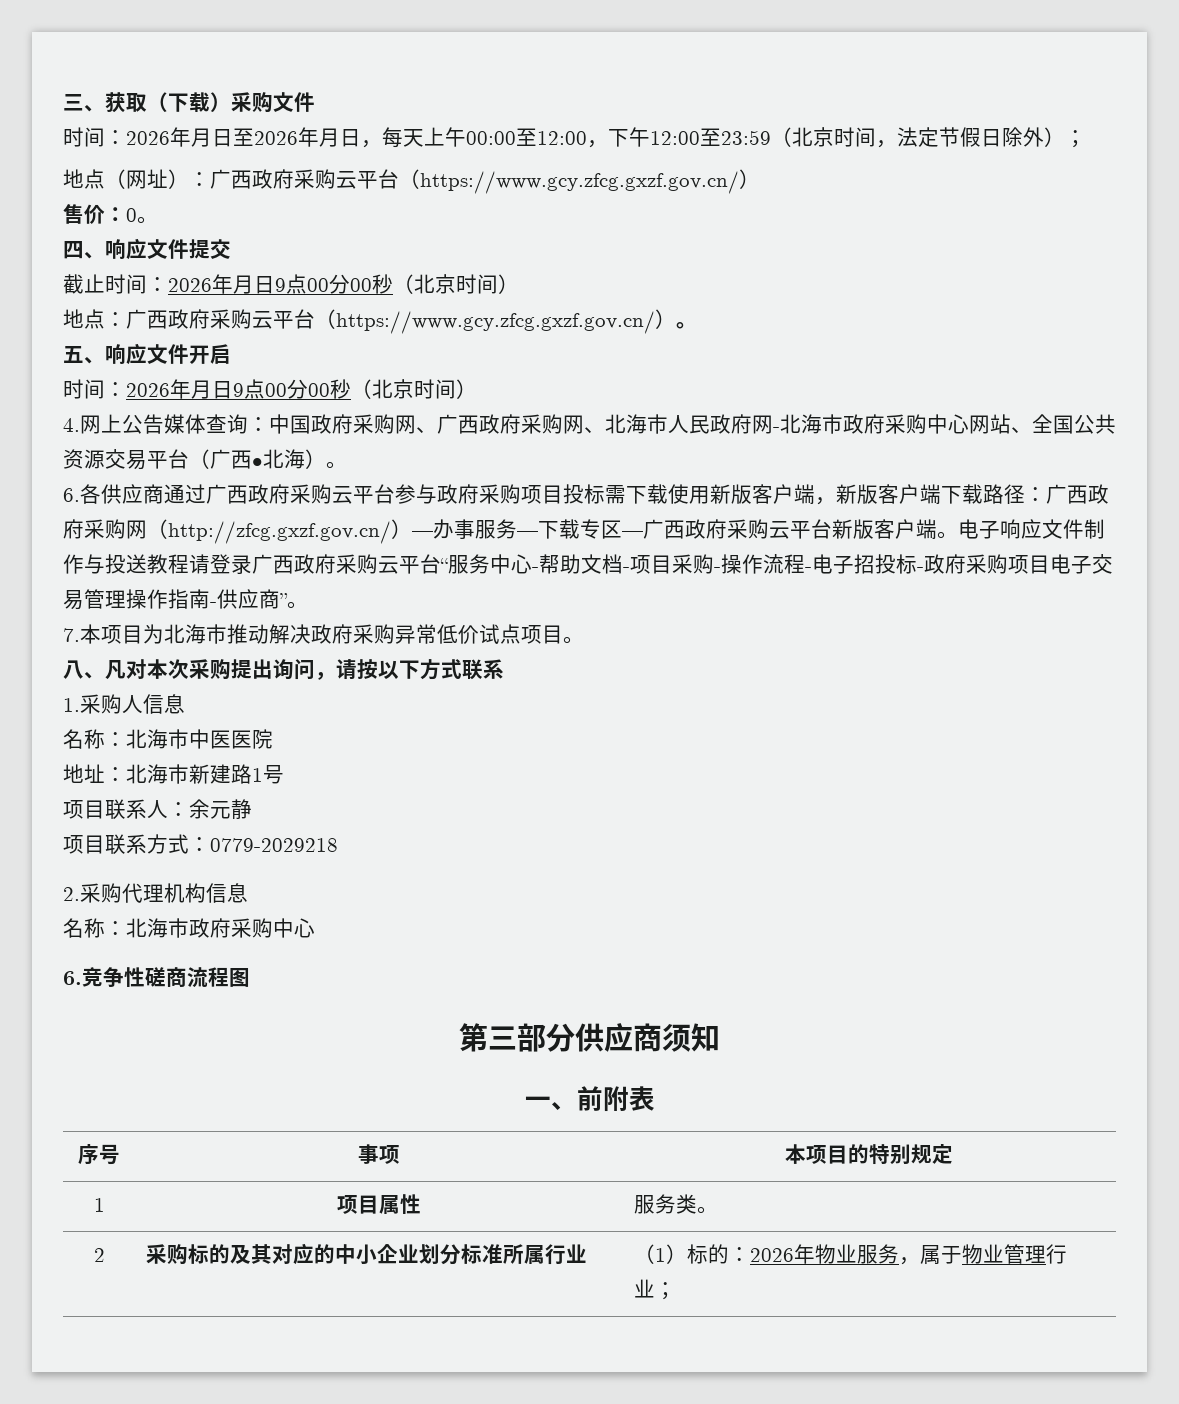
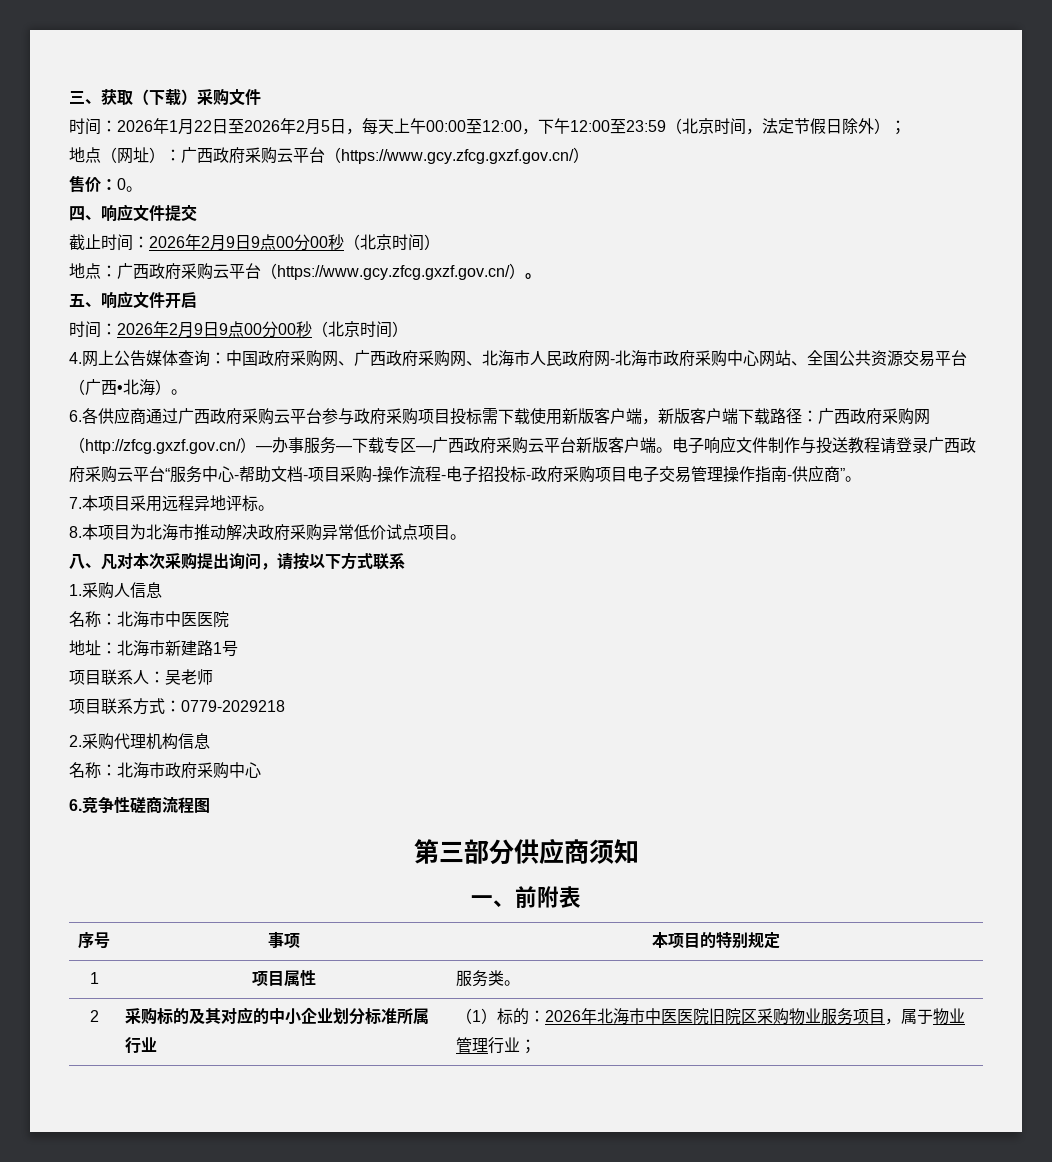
- 时间：2026年月日至2026年月日，每天上午00:00至12:00，下午12:00至23:59（北京时间，法定节假日除外）；
+ 时间：2026年1月22日至2026年2月5日，每天上午00:00至12:00，下午12:00至23:59（北京时间，法定节假日除外）；
- 截止时间：2026年月日9点00分00秒（北京时间）
+ 截止时间：2026年2月9日9点00分00秒（北京时间）
  五、响应文件开启
- 时间：2026年月日9点00分00秒（北京时间）
+ 时间：2026年2月9日9点00分00秒（北京时间）
- 7.本项目为北海市推动解决政府采购异常低价试点项目。
+ 7.本项目采用远程异地评标。
+ 8.本项目为北海市推动解决政府采购异常低价试点项目。
- 项目联系人：余元静
+ 项目联系人：吴老师
- 2 | 采购标的及其对应的中小企业划分标准所属行业 | （1）标的：2026年物业服务，属于物业管理行业；
+ 2 | 采购标的及其对应的中小企业划分标准所属行业 | （1）标的：2026年北海市中医医院旧院区采购物业服务项目，属于物业管理行业；

